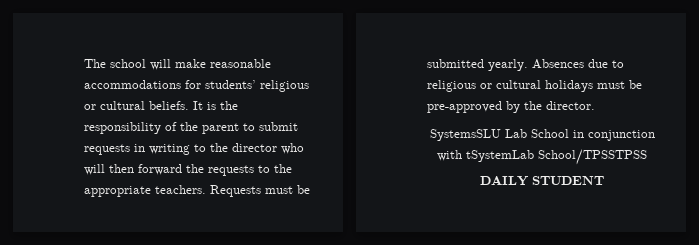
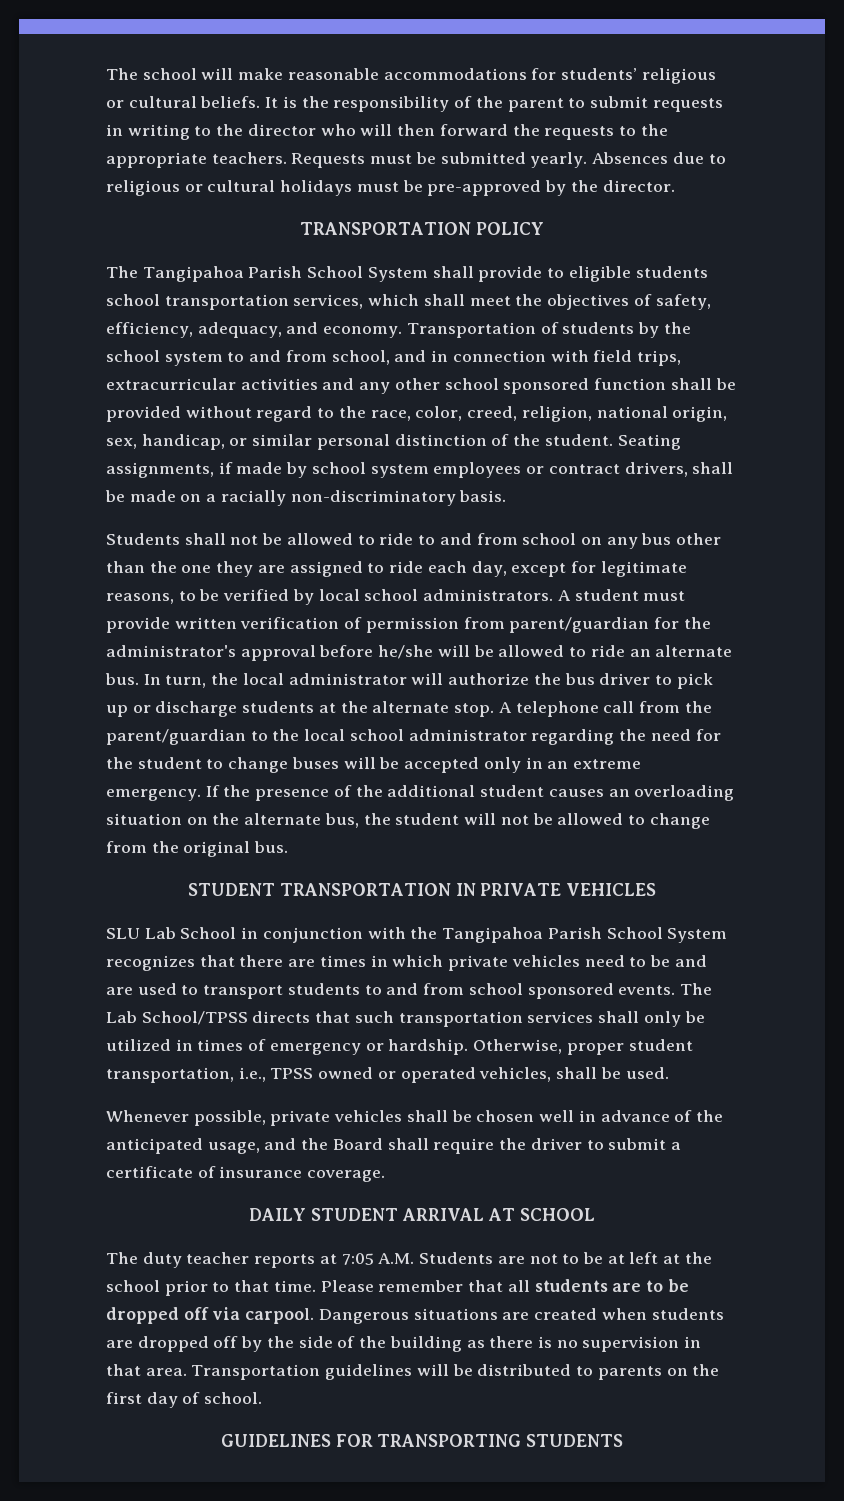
- SystemsSLU Lab School in conjunction with tSystemLab School/TPSSTPSS
- DAILY STUDENT
+ TRANSPORTATION POLICY
+ The Tangipahoa Parish School System shall provide to eligible students school transportation services, which shall meet the objectives of safety, efficiency, adequacy, and economy. Transportation of students by the school system to and from school, and in connection with field trips, extracurricular activities and any other school sponsored function shall be provided without regard to the race, color, creed, religion, national origin, sex, handicap, or similar personal distinction of the student. Seating assignments, if made by school system employees or contract drivers, shall be made on a racially non-discriminatory basis.
+ Students shall not be allowed to ride to and from school on any bus other than the one they are assigned to ride each day, except for legitimate reasons, to be verified by local school administrators. A student must provide written verification of permission from parent/guardian for the administrator's approval before he/she will be allowed to ride an alternate bus. In turn, the local administrator will authorize the bus driver to pick up or discharge students at the alternate stop. A telephone call from the parent/guardian to the local school administrator regarding the need for the student to change buses will be accepted only in an extreme emergency. If the presence of the additional student causes an overloading situation on the alternate bus, the student will not be allowed to change from the original bus.
+ STUDENT TRANSPORTATION IN PRIVATE VEHICLES
+ SLU Lab School in conjunction with the Tangipahoa Parish School System recognizes that there are times in which private vehicles need to be and are used to transport students to and from school sponsored events. The Lab School/TPSS directs that such transportation services shall only be utilized in times of emergency or hardship. Otherwise, proper student transportation, i.e., TPSS owned or operated vehicles, shall be used.
+ Whenever possible, private vehicles shall be chosen well in advance of the anticipated usage, and the Board shall require the driver to submit a certificate of insurance coverage.
+ DAILY STUDENT ARRIVAL AT SCHOOL
+ The duty teacher reports at 7:05 A.M. Students are not to be at left at the school prior to that time. Please remember that all students are to be dropped off via carpool. Dangerous situations are created when students are dropped off by the side of the building as there is no supervision in that area. Transportation guidelines will be distributed to parents on the first day of school.
+ GUIDELINES FOR TRANSPORTING STUDENTS

